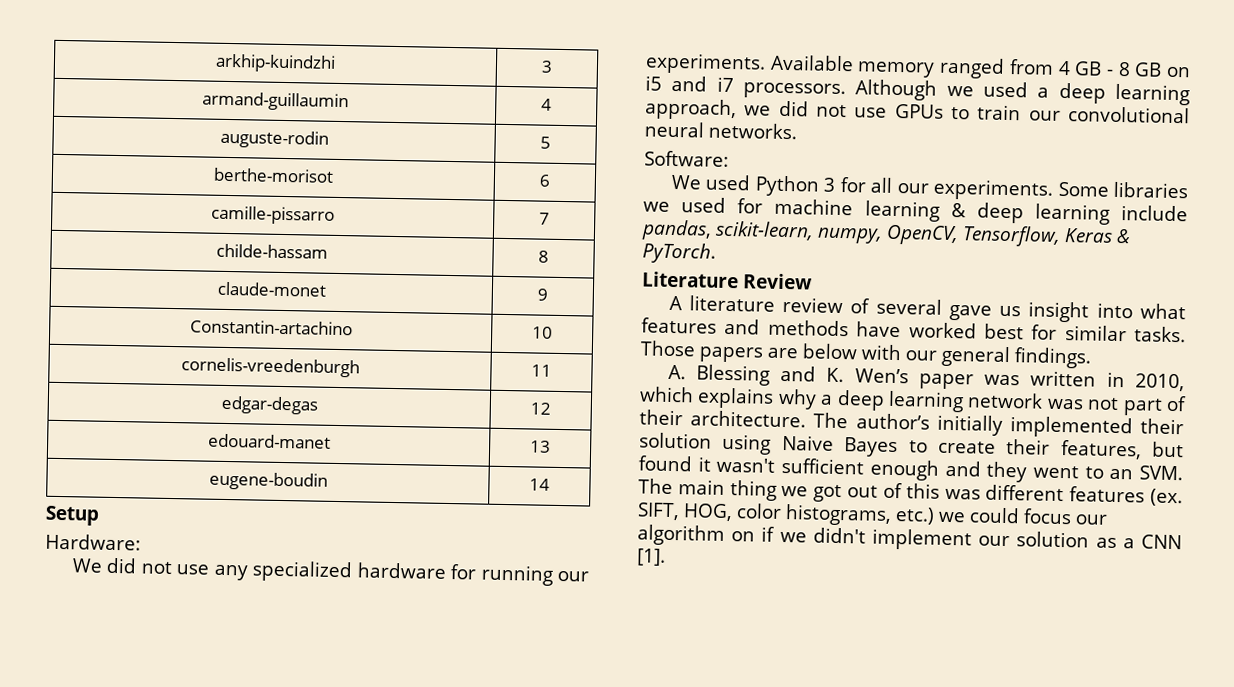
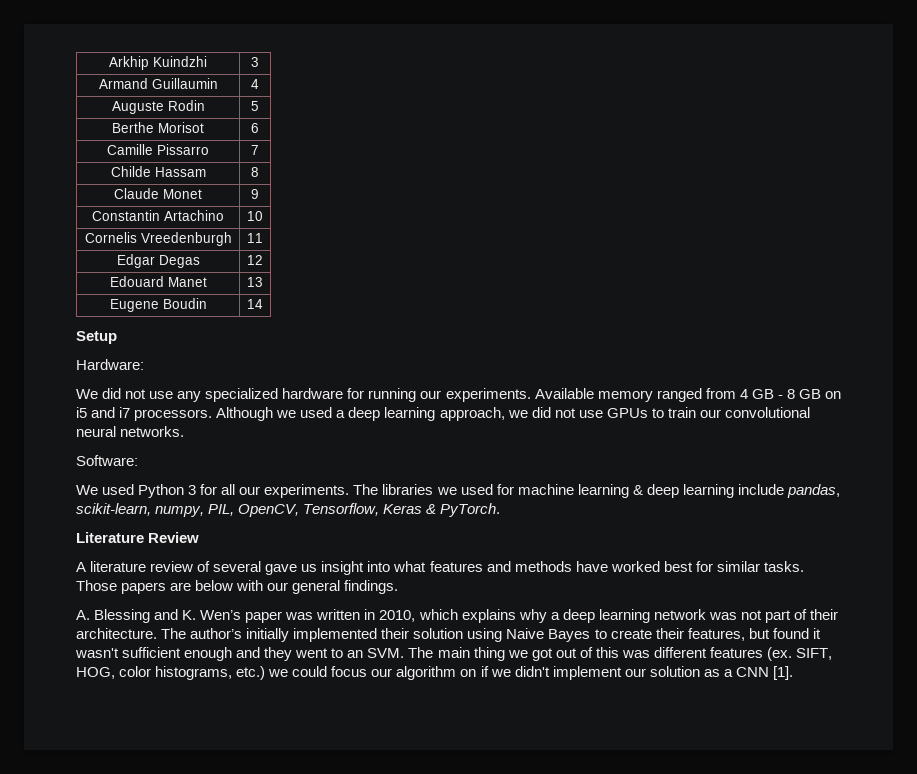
- arkhip-kuindzhi | 3
+ Arkhip Kuindzhi | 3
- armand-guillaumin | 4
+ Armand Guillaumin | 4
- auguste-rodin | 5
+ Auguste Rodin | 5
- berthe-morisot | 6
+ Berthe Morisot | 6
- camille-pissarro | 7
+ Camille Pissarro | 7
- childe-hassam | 8
+ Childe Hassam | 8
- claude-monet | 9
+ Claude Monet | 9
- Constantin-artachino | 10
+ Constantin Artachino | 10
- cornelis-vreedenburgh | 11
+ Cornelis Vreedenburgh | 11
- edgar-degas | 12
+ Edgar Degas | 12
- edouard-manet | 13
+ Edouard Manet | 13
- eugene-boudin | 14
+ Eugene Boudin | 14
- Some libraries we used for machine learning & deep learning include pandas, scikit-learn, numpy, OpenCV, Tensorflow, Keras & PyTorch.
+ The libraries we used for machine learning & deep learning include pandas, scikit-learn, numpy, PIL, OpenCV, Tensorflow, Keras & PyTorch.

